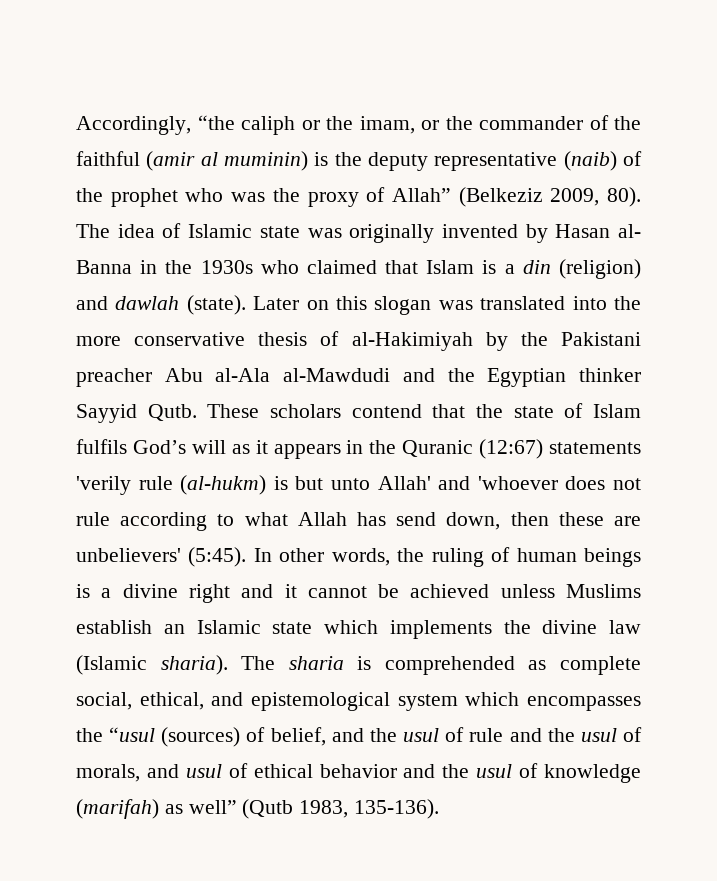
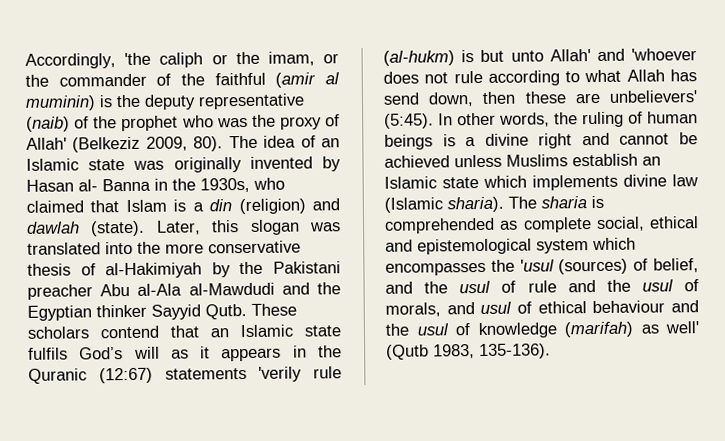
- Accordingly, “the caliph or the imam, or the commander of the faithful (amir al muminin) is the deputy representative (naib) of the prophet who was the proxy of Allah” (Belkeziz 2009, 80).
+ Accordingly, 'the caliph or the imam, or the commander of the faithful (amir al muminin) is the deputy representative (naib) of the prophet who was the proxy of Allah' (Belkeziz 2009, 80).
- The idea of Islamic state was originally invented by Hasan al- Banna in the 1930s who claimed that Islam is a din (religion) and dawlah (state).
+ The idea of an Islamic state was originally invented by Hasan al- Banna in the 1930s, who claimed that Islam is a din (religion) and dawlah (state).
- Later on this slogan was translated into the more conservative thesis of al-Hakimiyah by the Pakistani preacher Abu al-Ala al-Mawdudi and the Egyptian thinker Sayyid Qutb.
+ Later, this slogan was translated into the more conservative thesis of al-Hakimiyah by the Pakistani preacher Abu al-Ala al-Mawdudi and the Egyptian thinker Sayyid Qutb.
- These scholars contend that the state of Islam fulfils God’s will as it appears in the Quranic (12:67) statements 'verily rule (al-hukm) is but unto Allah' and 'whoever does not rule according to what Allah has send down, then these are unbelievers' (5:45).
+ These scholars contend that an Islamic state fulfils God’s will as it appears in the Quranic (12:67) statements 'verily rule (al-hukm) is but unto Allah' and 'whoever does not rule according to what Allah has send down, then these are unbelievers' (5:45).
- In other words, the ruling of human beings is a divine right and it cannot be achieved unless Muslims establish an Islamic state which implements the divine law (Islamic sharia).
+ In other words, the ruling of human beings is a divine right and cannot be achieved unless Muslims establish an Islamic state which implements divine law (Islamic sharia).
- The sharia is comprehended as complete social, ethical, and epistemological system which encompasses the “usul (sources) of belief, and the usul of rule and the usul of morals, and usul of ethical behavior and the usul of knowledge (marifah) as well” (Qutb 1983, 135-136).
+ The sharia is comprehended as complete social, ethical and epistemological system which encompasses the 'usul (sources) of belief, and the usul of rule and the usul of morals, and usul of ethical behaviour and the usul of knowledge (marifah) as well' (Qutb 1983, 135-136).

